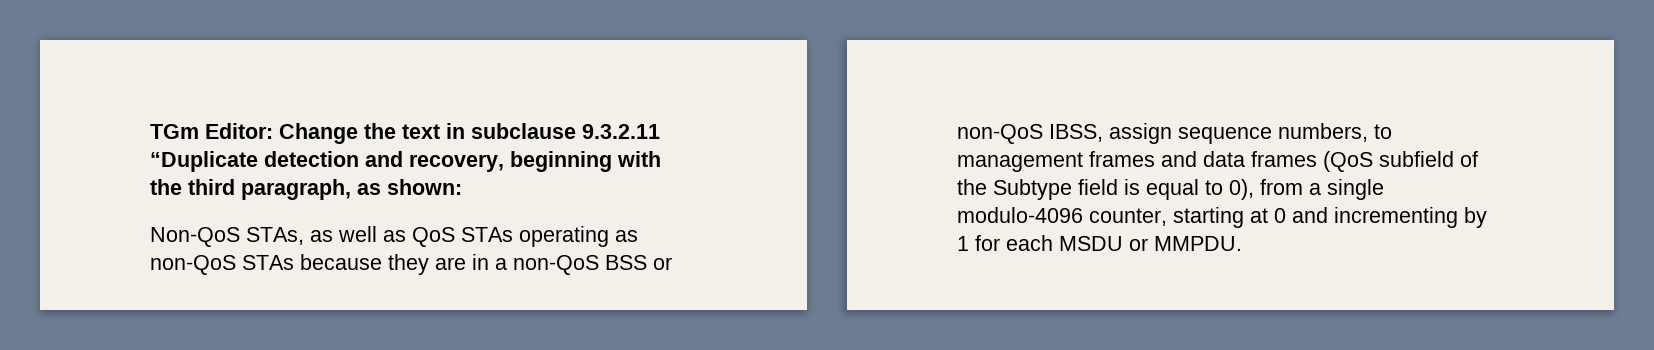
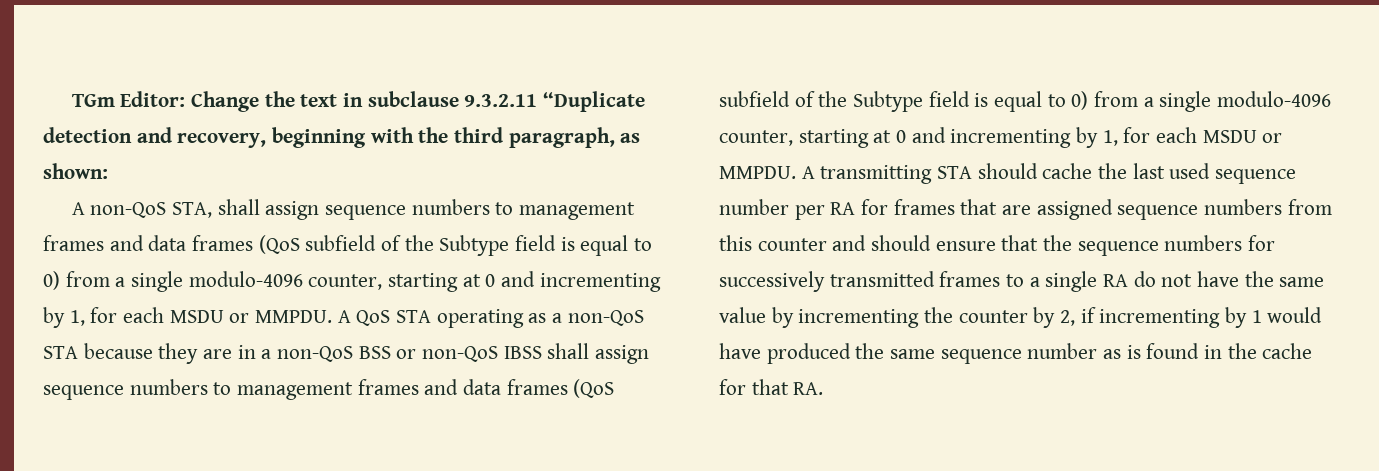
- Non-QoS STAs, as well as QoS STAs operating as non-QoS STAs because they are in a non-QoS BSS or non-QoS IBSS, assign sequence numbers, to management frames and data frames (QoS subfield of the Subtype field is equal to 0), from a single modulo-4096 counter, starting at 0 and incrementing by 1 for each MSDU or MMPDU.
+ A non-QoS STA, shall assign sequence numbers to management frames and data frames (QoS subfield of the Subtype field is equal to 0) from a single modulo-4096 counter, starting at 0 and incrementing by 1, for each MSDU or MMPDU. A QoS STA operating as a non-QoS STA because they are in a non-QoS BSS or non-QoS IBSS shall assign sequence numbers to management frames and data frames (QoS subfield of the Subtype field is equal to 0) from a single modulo-4096 counter, starting at 0 and incrementing by 1, for each MSDU or MMPDU. A transmitting STA should cache the last used sequence number per RA for frames that are assigned sequence numbers from this counter and should ensure that the sequence numbers for successively transmitted frames to a single RA do not have the same value by incrementing the counter by 2, if incrementing by 1 would have produced the same sequence number as is found in the cache for that RA.

